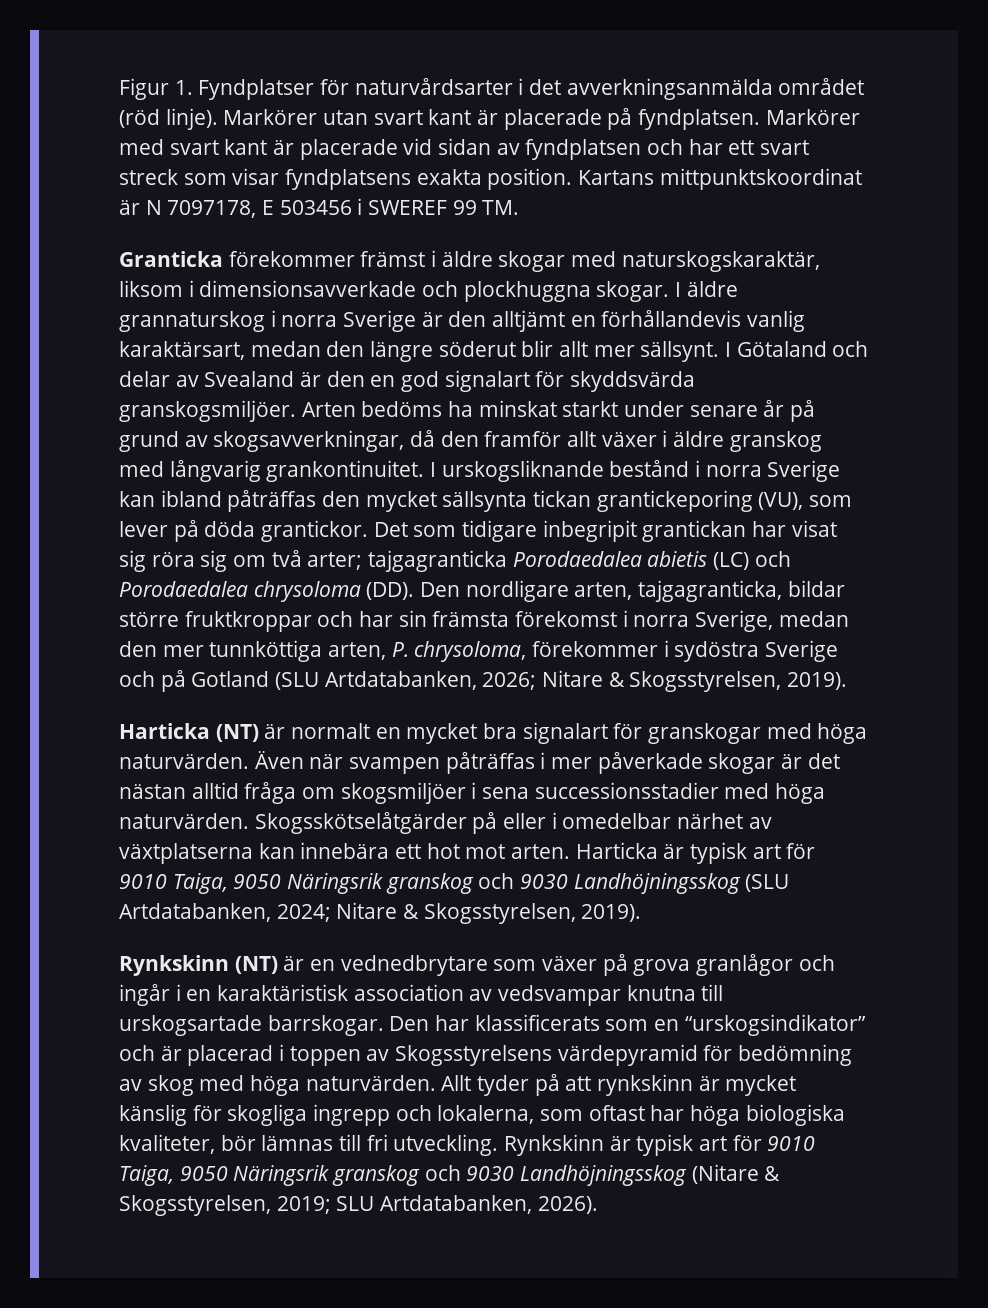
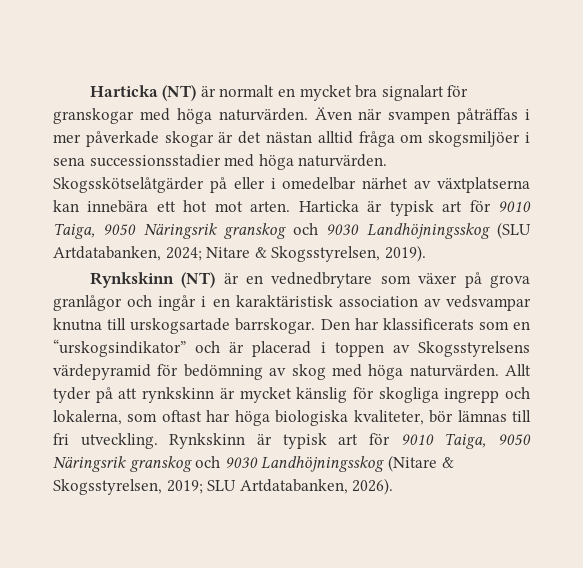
- Figur 1. Fyndplatser för naturvårdsarter i det avverkningsanmälda området (röd linje). Markörer utan svart kant är placerade på fyndplatsen. Markörer med svart kant är placerade vid sidan av fyndplatsen och har ett svart streck som visar fyndplatsens exakta position. Kartans mittpunktskoordinat är N 7097178, E 503456 i SWEREF 99 TM.
- Granticka förekommer främst i äldre skogar med naturskogskaraktär, liksom i dimensionsavverkade och plockhuggna skogar. I äldre grannaturskog i norra Sverige är den alltjämt en förhållandevis vanlig karaktärsart, medan den längre söderut blir allt mer sällsynt. I Götaland och delar av Svealand är den en god signalart för skyddsvärda granskogsmiljöer. Arten bedöms ha minskat starkt under senare år på grund av skogsavverkningar, då den framför allt växer i äldre granskog med långvarig grankontinuitet. I urskogsliknande bestånd i norra Sverige kan ibland påträffas den mycket sällsynta tickan grantickeporing (VU), som lever på döda grantickor. Det som tidigare inbegripit grantickan har visat sig röra sig om två arter; tajgagranticka Porodaedalea abietis (LC) och Porodaedalea chrysoloma (DD). Den nordligare arten, tajgagranticka, bildar större fruktkroppar och har sin främsta förekomst i norra Sverige, medan den mer tunnköttiga arten, P. chrysoloma, förekommer i sydöstra Sverige och på Gotland (SLU Artdatabanken, 2026; Nitare & Skogsstyrelsen, 2019).

